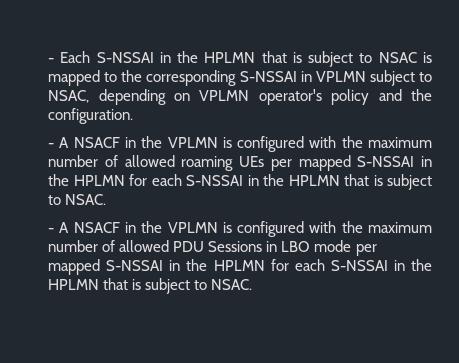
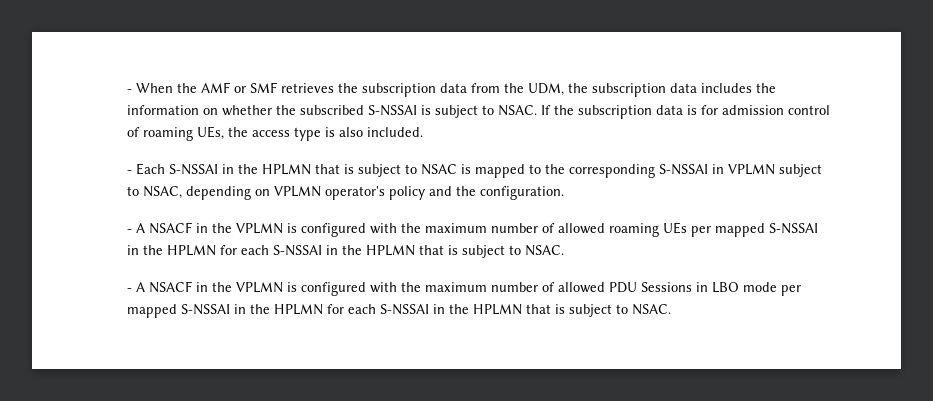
+ - When the AMF or SMF retrieves the subscription data from the UDM, the subscription data includes the information on whether the subscribed S-NSSAI is subject to NSAC. If the subscription data is for admission control of roaming UEs, the access type is also included.

